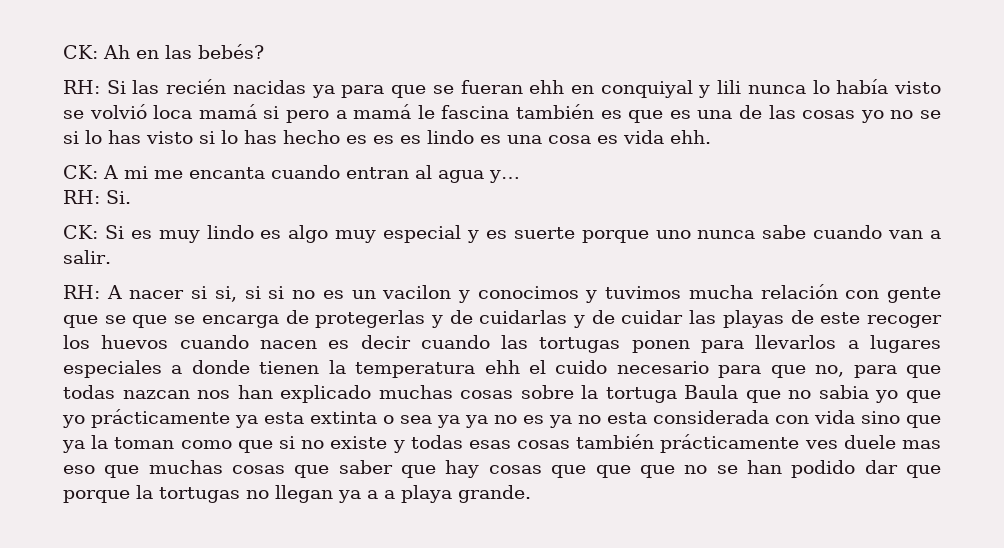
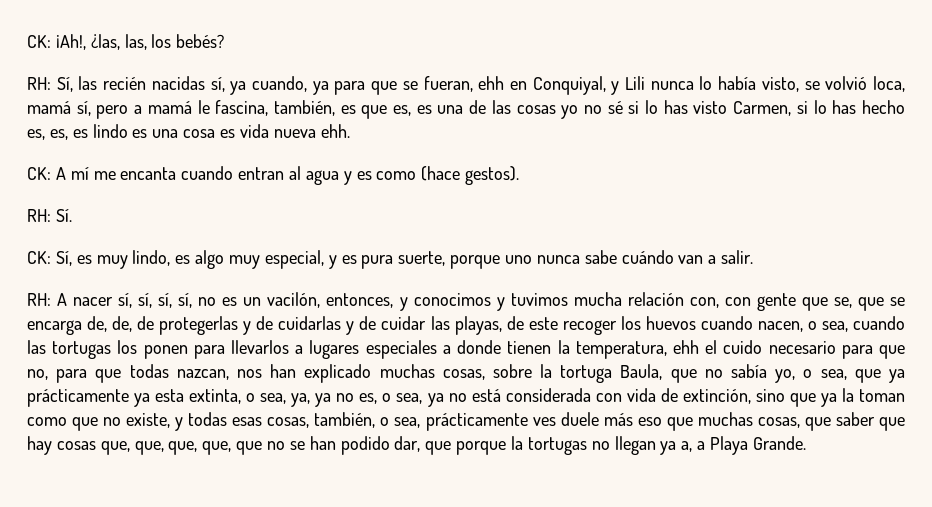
- CK: Ah en las bebés?
+ CK: ¡Ah!, ¿las, las, los bebés?
- RH: Si las recién nacidas ya para que se fueran ehh en conquiyal y lili nunca lo había visto se volvió loca mamá si pero a mamá le fascina también es que es una de las cosas yo no se si lo has visto si lo has hecho es es es lindo es una cosa es vida ehh.
+ RH: Sí, las recién nacidas sí, ya cuando, ya para que se fueran, ehh en Conquiyal, y Lili nunca lo había visto, se volvió loca, mamá sí, pero a mamá le fascina, también, es que es, es una de las cosas yo no sé si lo has visto Carmen, si lo has hecho es, es, es lindo es una cosa es vida nueva ehh.
- CK: A mi me encanta cuando entran al agua y…
- RH: Si.
- CK: Si es muy lindo es algo muy especial y es suerte porque uno nunca sabe cuando van a salir.
+ CK: A mí me encanta cuando entran al agua y es como (hace gestos).
+ RH: Sí.
+ CK: Sí, es muy lindo, es algo muy especial, y es pura suerte, porque uno nunca sabe cuándo van a salir.
- A nacer si si, si si no es un vacilon y conocimos y tuvimos mucha relación con gente que se que se encarga de protegerlas y de cuidarlas y de cuidar las playas de este recoger los huevos cuando nacen es decir cuando las tortugas ponen para llevarlos a lugares especiales a donde tienen la temperatura ehh el cuido necesario para que no, para que todas nazcan nos han explicado muchas cosas sobre la tortuga Baula que no sabia yo que yo prácticamente ya esta extinta o sea ya ya no es ya no esta considerada con vida sino que ya la toman como que si no existe y todas esas cosas también prácticamente ves duele mas eso que muchas cosas que saber que hay cosas que que que no se han podido dar que porque la tortugas no llegan ya a a playa grande.
+ A nacer sí, sí, sí, sí, no es un vacilón, entonces, y conocimos y tuvimos mucha relación con, con gente que se, que se encarga de, de, de protegerlas y de cuidarlas y de cuidar las playas, de este recoger los huevos cuando nacen, o sea, cuando las tortugas los ponen para llevarlos a lugares especiales a donde tienen la temperatura, ehh el cuido necesario para que no, para que todas nazcan, nos han explicado muchas cosas, sobre la tortuga Baula, que no sabía yo, o sea, que ya prácticamente ya esta extinta, o sea, ya, ya no es, o sea, ya no está considerada con vida de extinción, sino que ya la toman como que no existe, y todas esas cosas, también, o sea, prácticamente ves duele más eso que muchas cosas, que saber que hay cosas que, que, que, que, que no se han podido dar, que porque la tortugas no llegan ya a, a Playa Grande.

